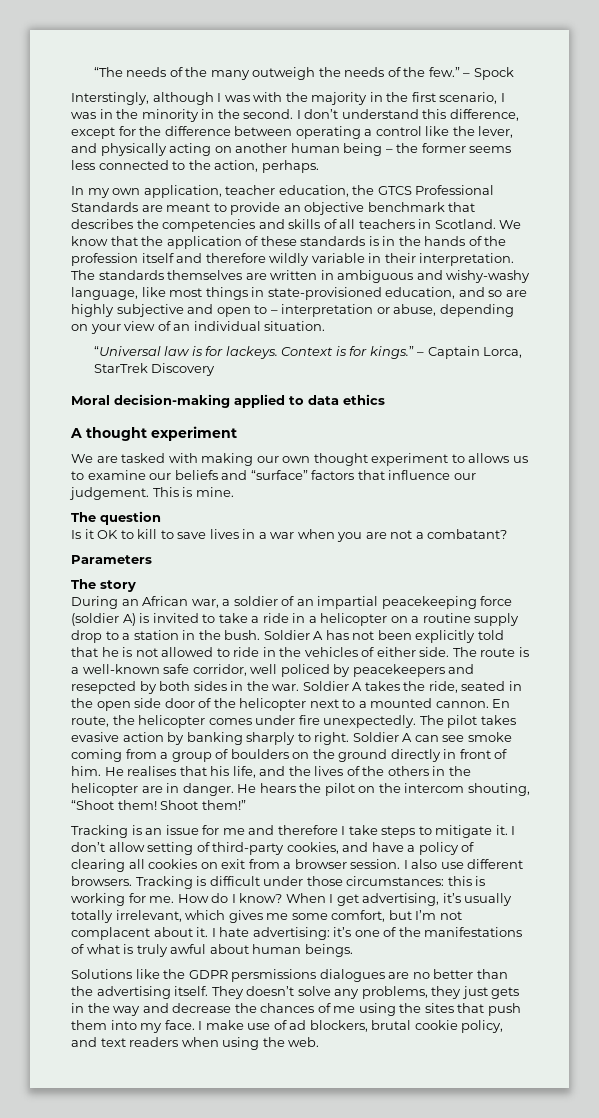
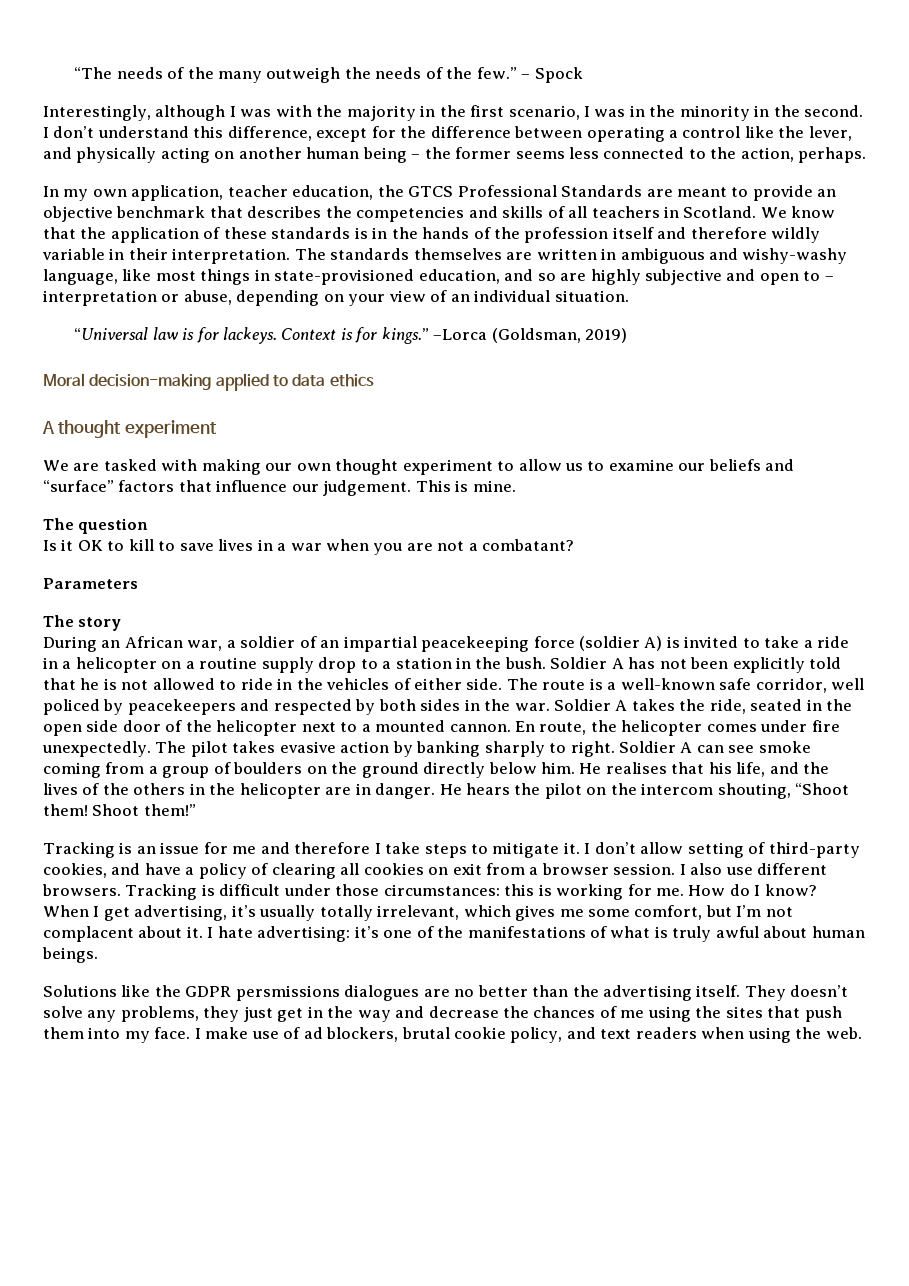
- Interstingly, although I was with the majority in the first scenario, I was in the minority in the second.
+ Interestingly, although I was with the majority in the first scenario, I was in the minority in the second.
- – Captain Lorca, StarTrek Discovery
+ –Lorca (Goldsman, 2019)
- We are tasked with making our own thought experiment to allows us to examine our beliefs and “surface” factors that influence our judgement.
+ We are tasked with making our own thought experiment to allow us to examine our beliefs and “surface” factors that influence our judgement.
- The route is a well-known safe corridor, well policed by peacekeepers and resepcted by both sides in the war.
+ The route is a well-known safe corridor, well policed by peacekeepers and respected by both sides in the war.
- Soldier A can see smoke coming from a group of boulders on the ground directly in front of him.
+ Soldier A can see smoke coming from a group of boulders on the ground directly below him.
- They doesn’t solve any problems, they just gets in the way and decrease the chances of me using the sites that push them into my face.
+ They doesn’t solve any problems, they just get in the way and decrease the chances of me using the sites that push them into my face.

